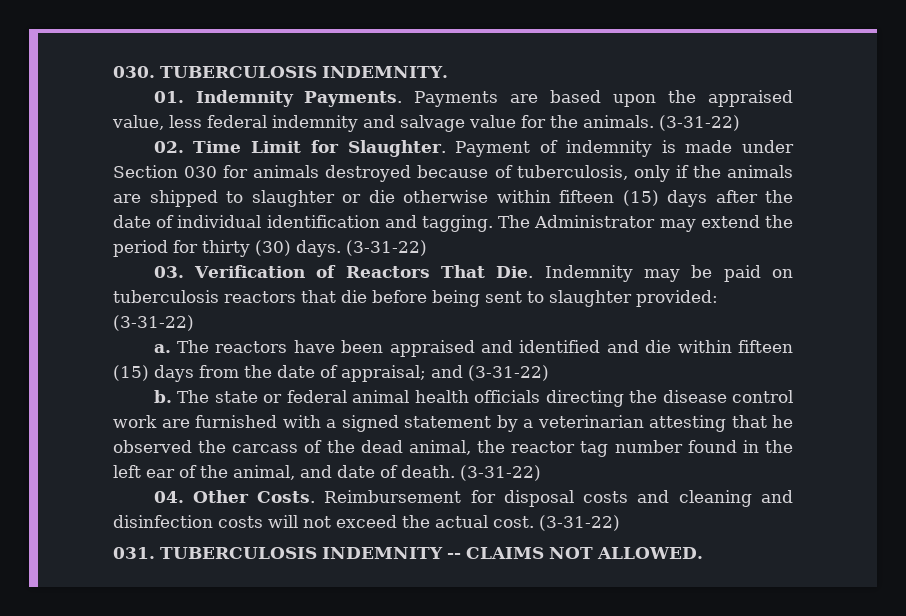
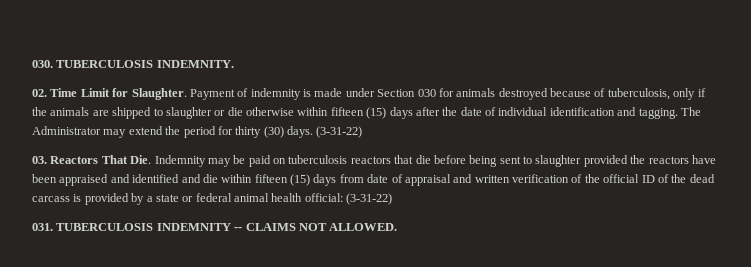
- 01. Indemnity Payments. Payments are based upon the appraised value, less federal indemnity and salvage value for the animals. (3-31-22)
- 03. Verification of Reactors That Die. Indemnity may be paid on tuberculosis reactors that die before being sent to slaughter provided: (3-31-22)
- a. The reactors have been appraised and identified and die within fifteen (15) days from the date of appraisal; and (3-31-22)
- b. The state or federal animal health officials directing the disease control work are furnished with a signed statement by a veterinarian attesting that he observed the carcass of the dead animal, the reactor tag number found in the left ear of the animal, and date of death. (3-31-22)
- 04. Other Costs. Reimbursement for disposal costs and cleaning and disinfection costs will not exceed the actual cost. (3-31-22)
+ 03. Reactors That Die. Indemnity may be paid on tuberculosis reactors that die before being sent to slaughter provided the reactors have been appraised and identified and die within fifteen (15) days from date of appraisal and written verification of the official ID of the dead carcass is provided by a state or federal animal health official: (3-31-22)

